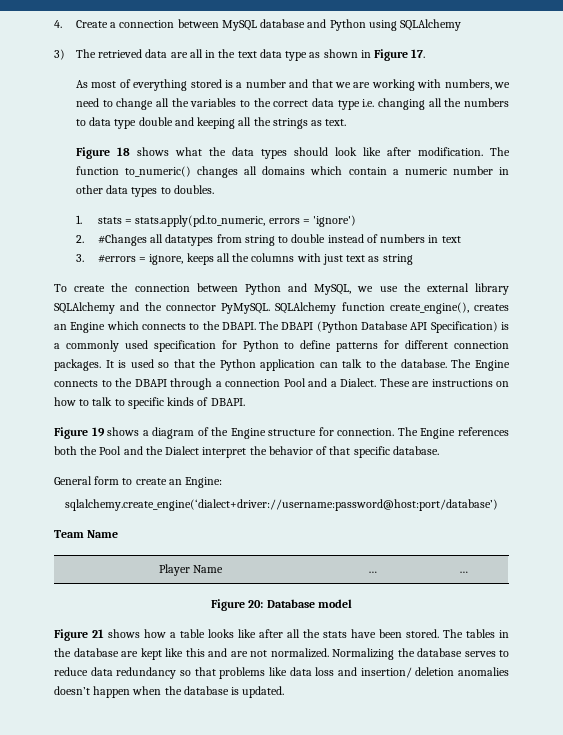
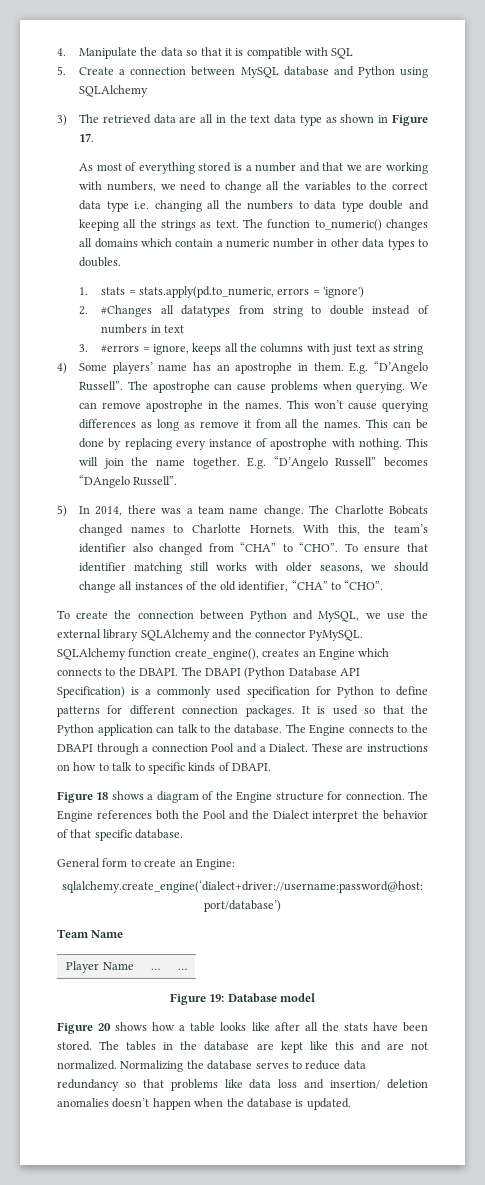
- 4. Create a connection between MySQL database and Python using SQLAlchemy
+ 4. Manipulate the data so that it is compatible with SQL
+ 5. Create a connection between MySQL database and Python using SQLAlchemy
- As most of everything stored is a number and that we are working with numbers, we need to change all the variables to the correct data type i.e. changing all the numbers to data type double and keeping all the strings as text.
- Figure 18 shows what the data types should look like after modification. The function to_numeric() changes all domains which contain a numeric number in other data types to doubles.
+ As most of everything stored is a number and that we are working with numbers, we need to change all the variables to the correct data type i.e. changing all the numbers to data type double and keeping all the strings as text. The function to_numeric() changes all domains which contain a numeric number in other data types to doubles.
+ 4) Some players’ name has an apostrophe in them. E.g. “D’Angelo Russell”. The apostrophe can cause problems when querying. We can remove apostrophe in the names. This won’t cause querying differences as long as remove it from all the names. This can be done by replacing every instance of apostrophe with nothing. This will join the name together. E.g. “D’Angelo Russell” becomes “DAngelo Russell”.
+ 5) In 2014, there was a team name change. The Charlotte Bobcats changed names to Charlotte Hornets. With this, the team’s identifier also changed from “CHA” to “CHO”. To ensure that identifier matching still works with older seasons, we should change all instances of the old identifier, “CHA” to “CHO”.
- Figure 19 shows a diagram of the Engine structure for connection.
+ Figure 18 shows a diagram of the Engine structure for connection.
- Figure 20: Database model
+ Figure 19: Database model
- Figure 21 shows how a table looks like after all the stats have been stored.
+ Figure 20 shows how a table looks like after all the stats have been stored.

